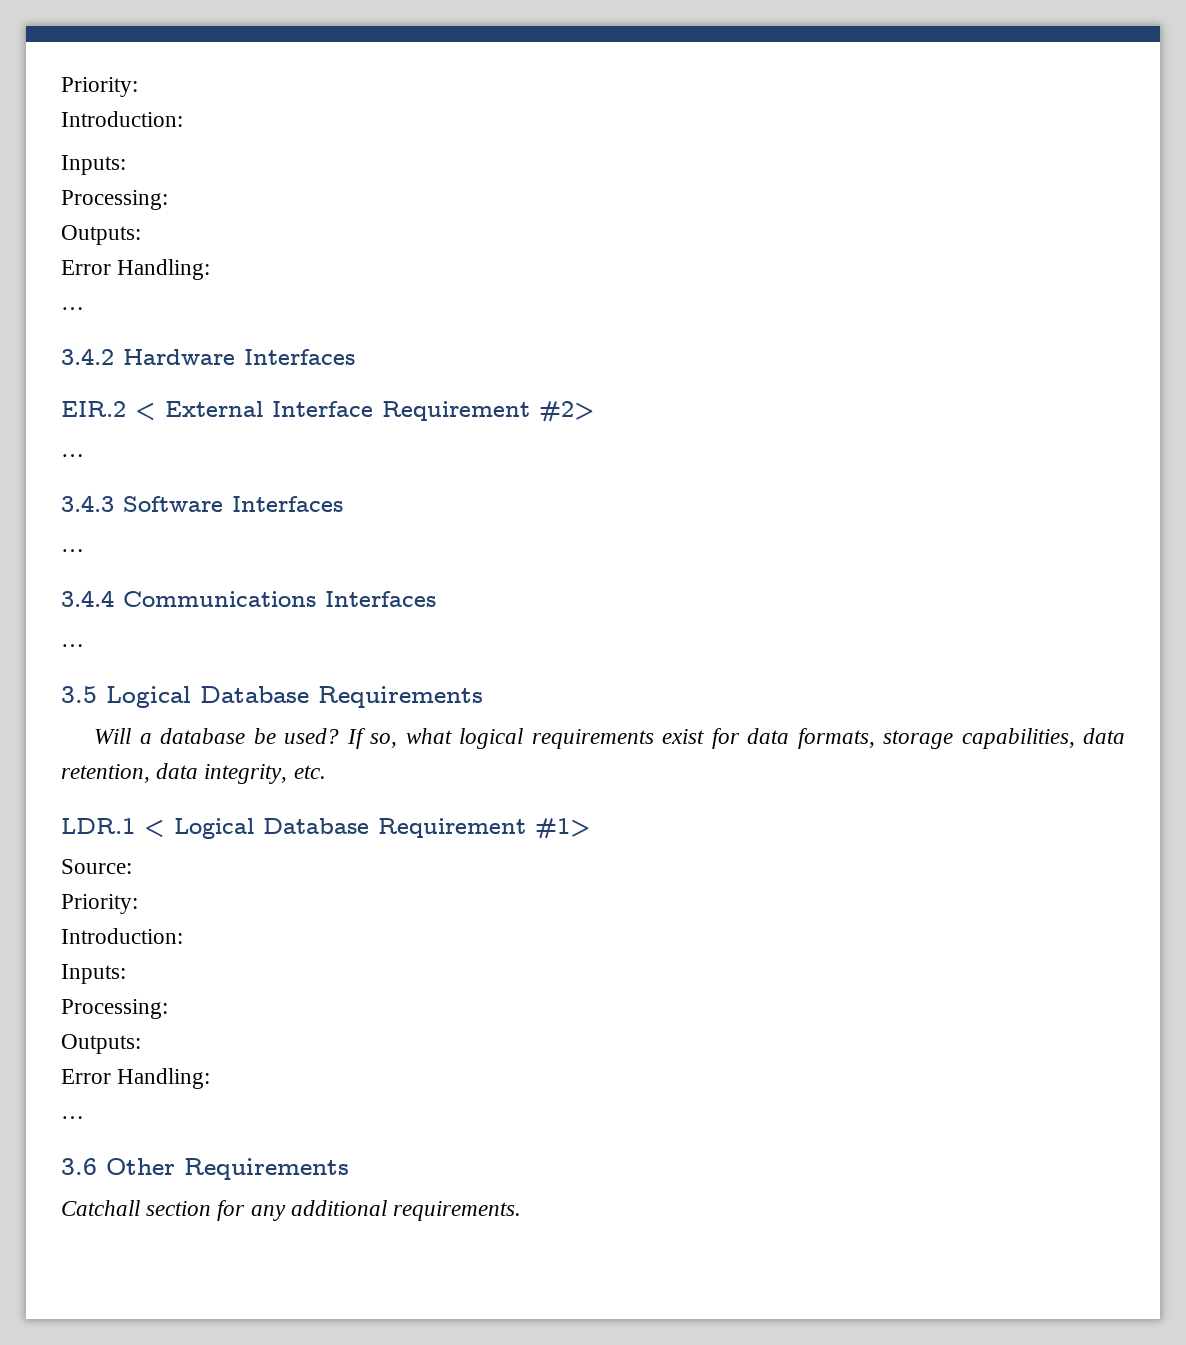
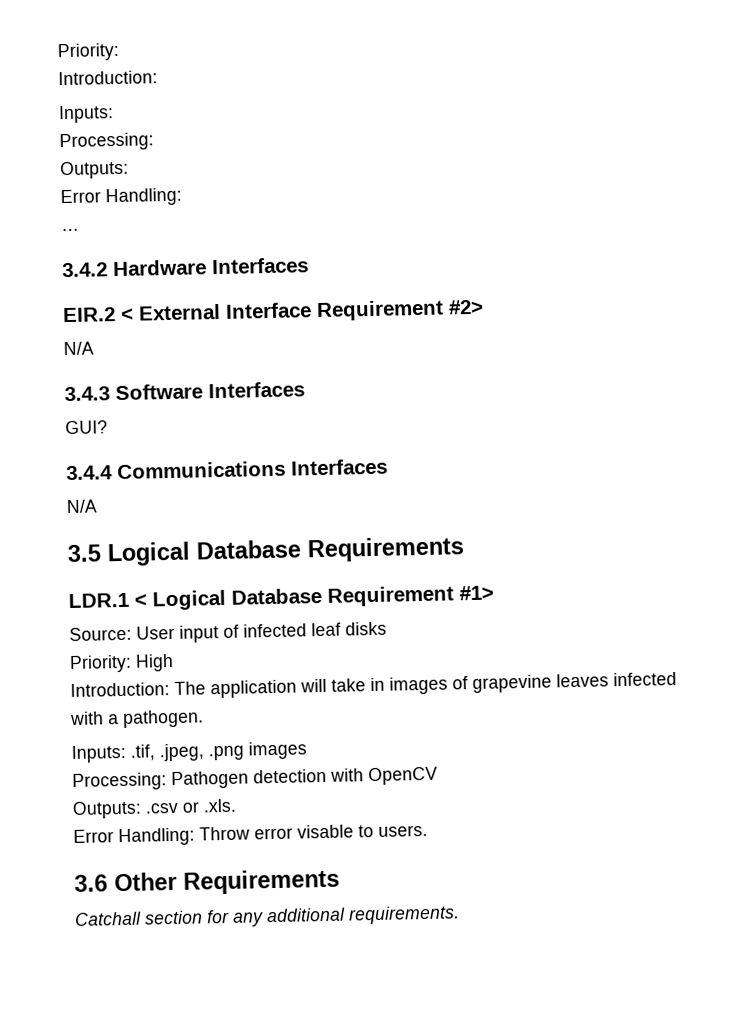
  EIR.2 < External Interface Requirement #2>
- …
+ N/A
  3.4.3 Software Interfaces
- …
+ GUI?
  3.4.4 Communications Interfaces
- …
+ N/A
- Will a database be used? If so, what logical requirements exist for data formats, storage capabilities, data retention, data integrity, etc.
- Source:
- Priority:
- Introduction:
- Inputs:
- Processing:
- Outputs:
- Error Handling:
- …
+ Source: User input of infected leaf disks
+ Priority: High
+ Introduction: The application will take in images of grapevine leaves infected with a pathogen.
+ Inputs: .tif, .jpeg, .png images
+ Processing: Pathogen detection with OpenCV
+ Outputs: .csv or .xls.
+ Error Handling: Throw error visable to users.

